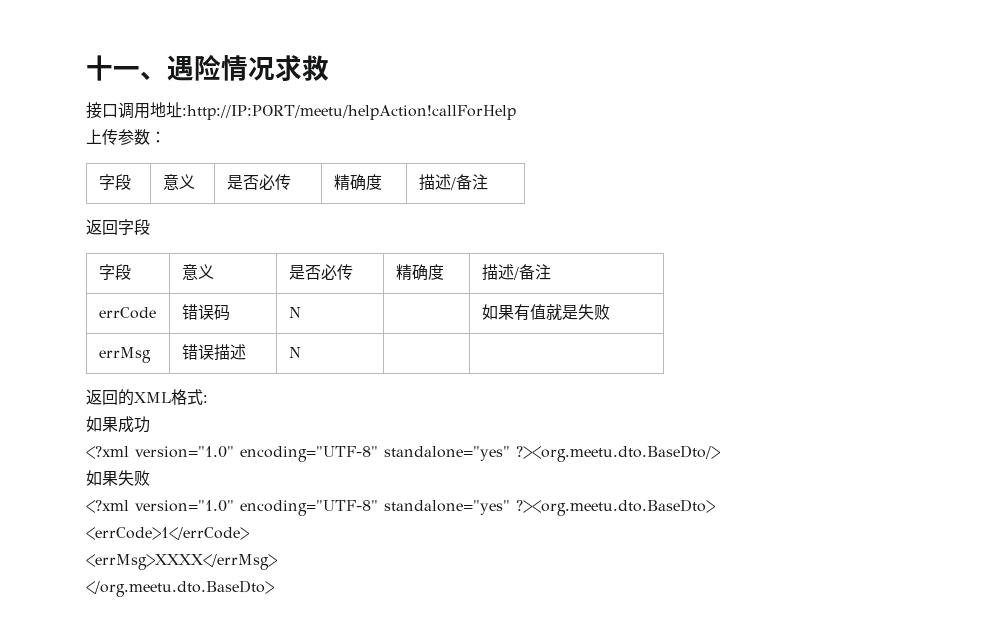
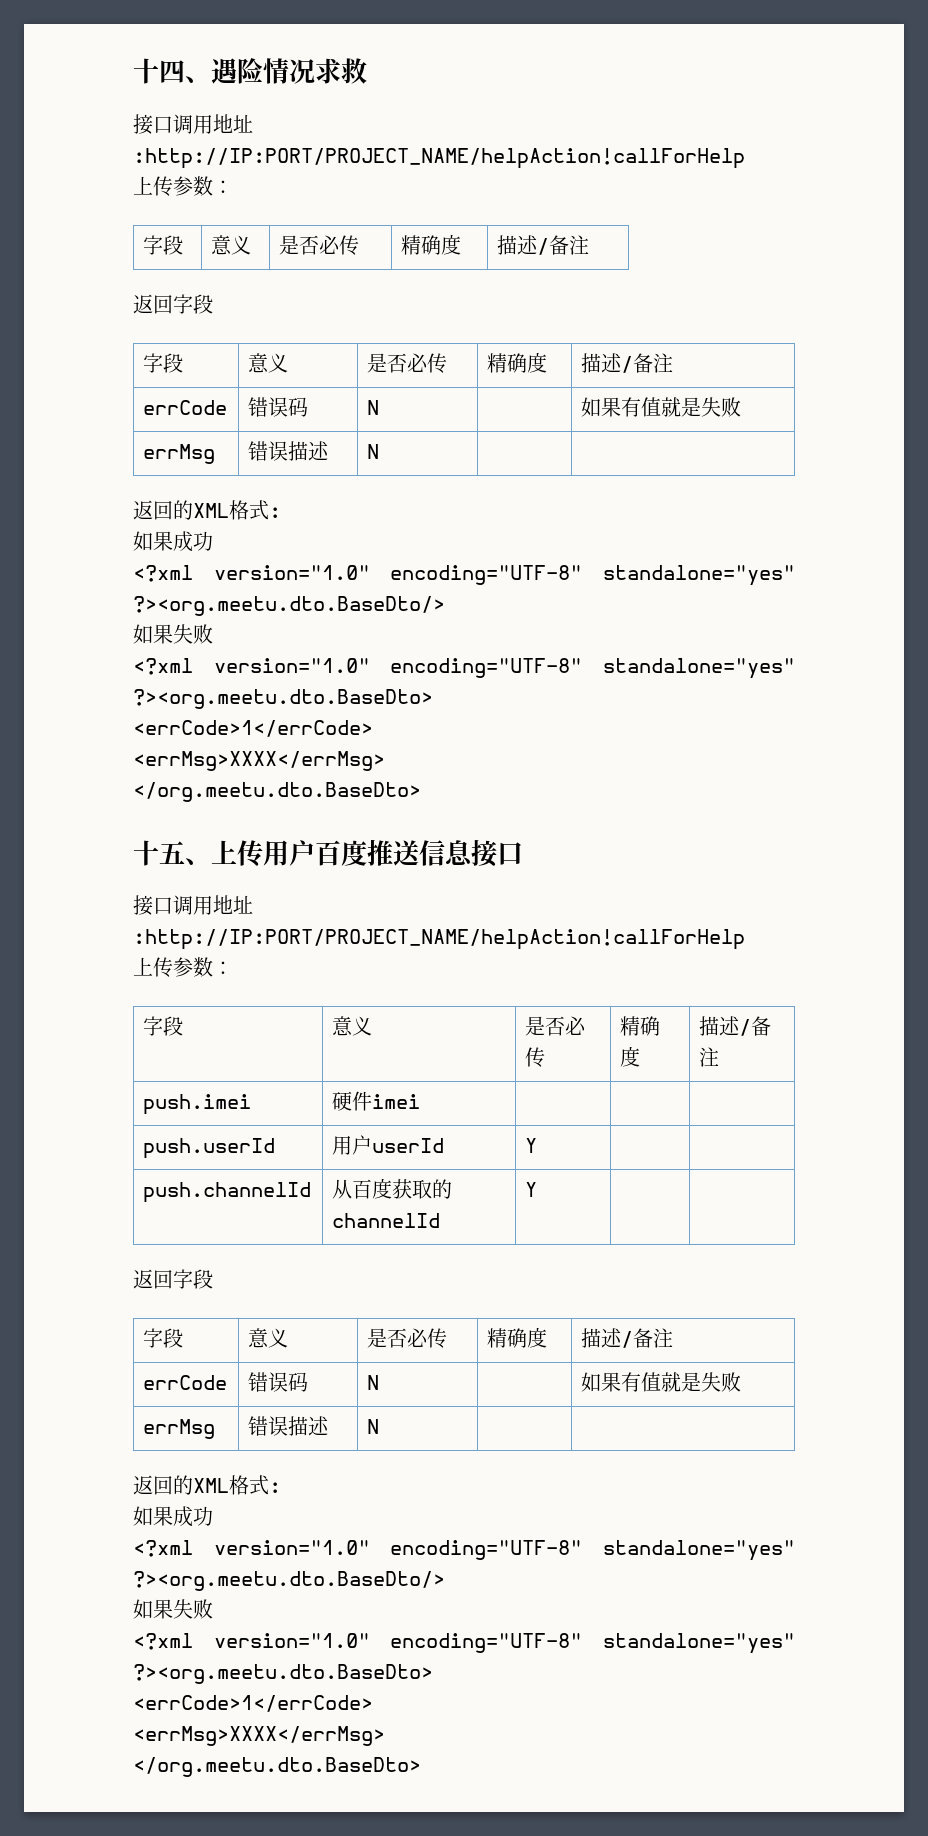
- 十一、遇险情况求救
- 接口调用地址:http://IP:PORT/meetu/helpAction!callForHelp
+ 十四、遇险情况求救
+ 接口调用地址:http://IP:PORT/PROJECT_NAME/helpAction!callForHelp
+ 十五、上传用户百度推送信息接口
+ 接口调用地址:http://IP:PORT/PROJECT_NAME/helpAction!callForHelp
+ 上传参数：
+ 字段 | 意义 | 是否必传 | 精确度 | 描述/备注
+ push.imei | 硬件imei | | |
+ push.userId | 用户userId | Y | |
+ push.channelId | 从百度获取的channelId | Y | |
+ 返回字段
+ 字段 | 意义 | 是否必传 | 精确度 | 描述/备注
+ errCode | 错误码 | N | | 如果有值就是失败
+ errMsg | 错误描述 | N | |
+ 返回的XML格式:
+ 如果成功
+ <?xml version="1.0" encoding="UTF-8" standalone="yes" ?><org.meetu.dto.BaseDto/>
+ 如果失败
+ <?xml version="1.0" encoding="UTF-8" standalone="yes" ?><org.meetu.dto.BaseDto>
+ <errCode>1</errCode>
+ <errMsg>XXXX</errMsg>
+ </org.meetu.dto.BaseDto>

